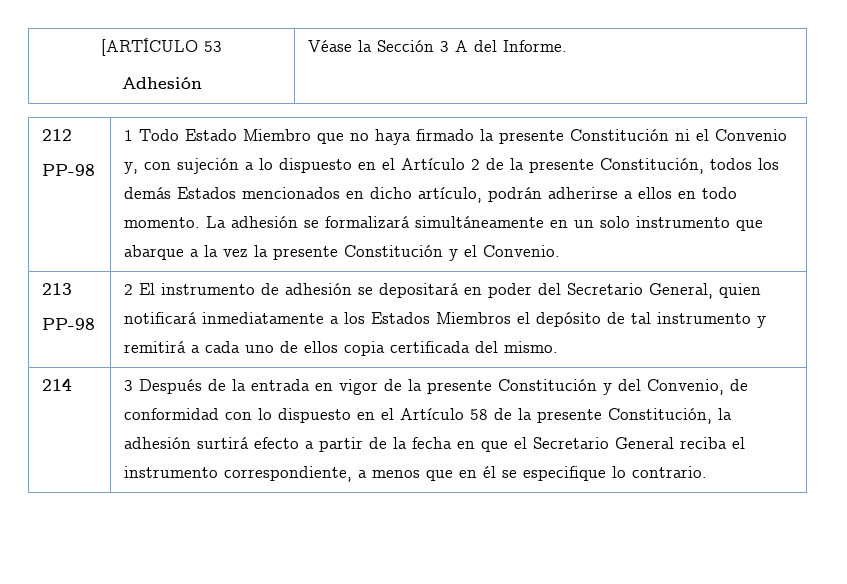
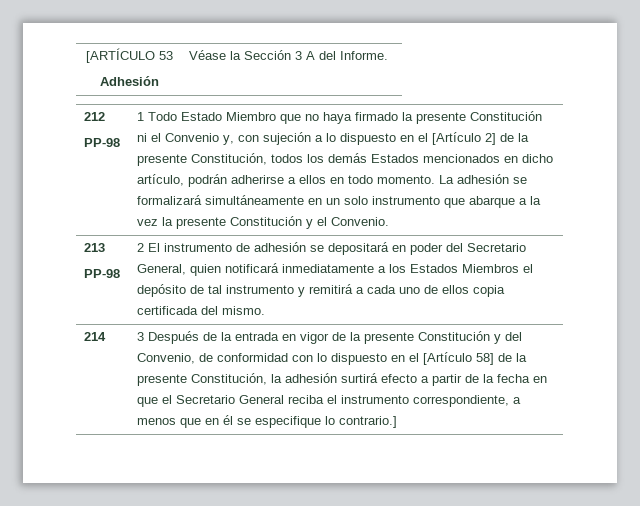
- 1 Todo Estado Miembro que no haya firmado la presente Constitución ni el Convenio y, con sujeción a lo dispuesto en el Artículo 2 de la presente Constitución, todos los demás Estados mencionados en dicho artículo, podrán adherirse a ellos en todo momento.
+ 1 Todo Estado Miembro que no haya firmado la presente Constitución ni el Convenio y, con sujeción a lo dispuesto en el [Artículo 2] de la presente Constitución, todos los demás Estados mencionados en dicho artículo, podrán adherirse a ellos en todo momento.
- 3 Después de la entrada en vigor de la presente Constitución y del Convenio, de conformidad con lo dispuesto en el Artículo 58 de la presente Constitución, la adhesión surtirá efecto a partir de la fecha en que el Secretario General reciba el instrumento correspondiente, a menos que en él se especifique lo contrario.
+ 3 Después de la entrada en vigor de la presente Constitución y del Convenio, de conformidad con lo dispuesto en el [Artículo 58] de la presente Constitución, la adhesión surtirá efecto a partir de la fecha en que el Secretario General reciba el instrumento correspondiente, a menos que en él se especifique lo contrario.]

